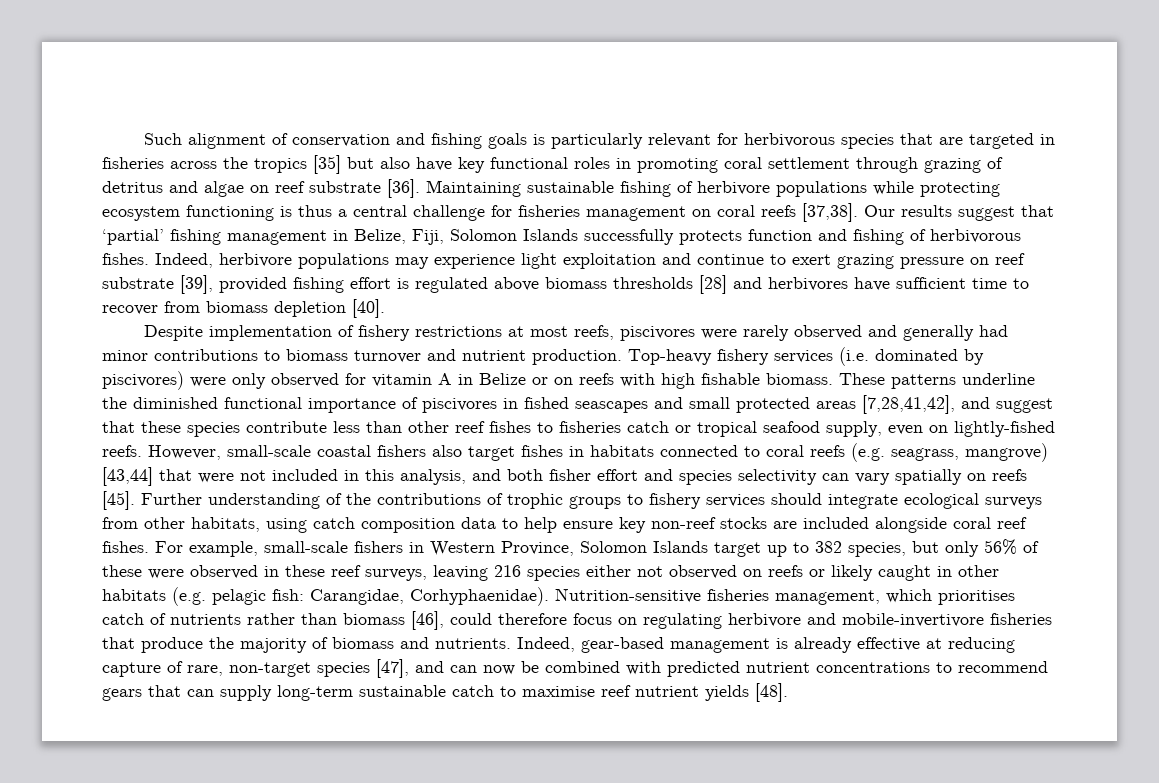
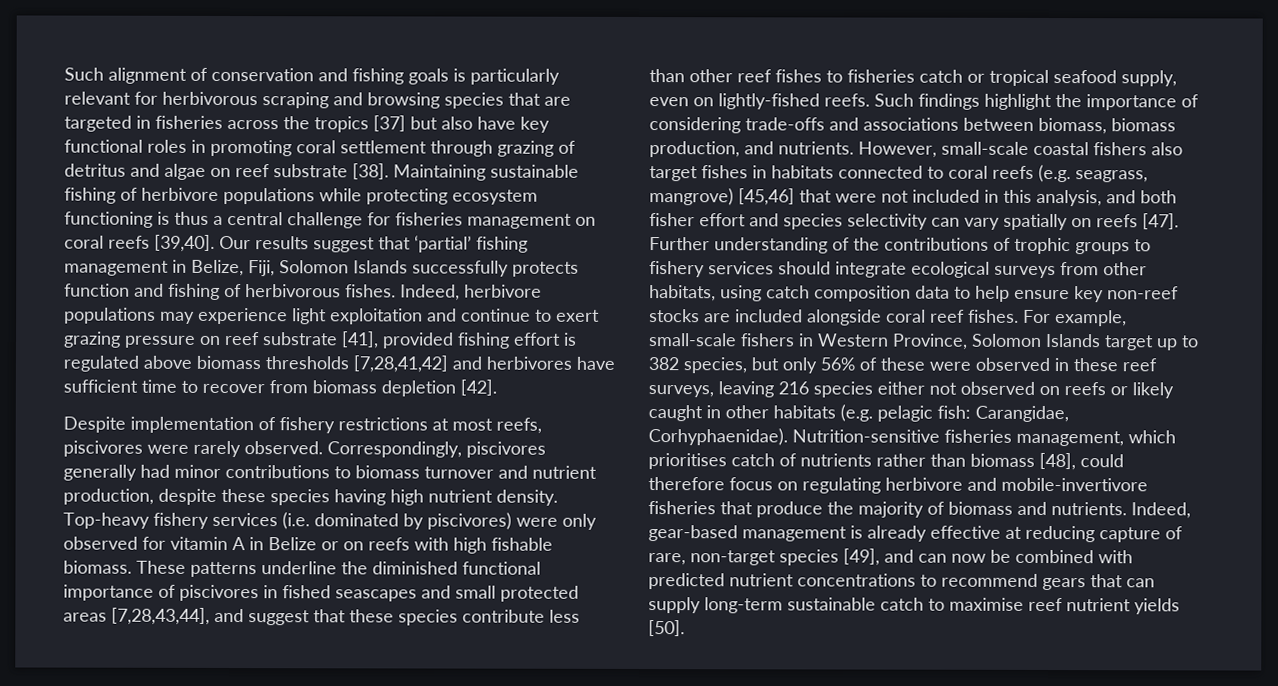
- Such alignment of conservation and fishing goals is particularly relevant for herbivorous species that are targeted in fisheries across the tropics [35] but also have key functional roles in promoting coral settlement through grazing of detritus and algae on reef substrate [36].
+ Such alignment of conservation and fishing goals is particularly relevant for herbivorous scraping and browsing species that are targeted in fisheries across the tropics [37] but also have key functional roles in promoting coral settlement through grazing of detritus and algae on reef substrate [38].
- Maintaining sustainable fishing of herbivore populations while protecting ecosystem functioning is thus a central challenge for fisheries management on coral reefs [37,38].
+ Maintaining sustainable fishing of herbivore populations while protecting ecosystem functioning is thus a central challenge for fisheries management on coral reefs [39,40].
- Indeed, herbivore populations may experience light exploitation and continue to exert grazing pressure on reef substrate [39], provided fishing effort is regulated above biomass thresholds [28] and herbivores have sufficient time to recover from biomass depletion [40].
+ Indeed, herbivore populations may experience light exploitation and continue to exert grazing pressure on reef substrate [41], provided fishing effort is regulated above biomass thresholds [7,28,41,42] and herbivores have sufficient time to recover from biomass depletion [42].
- Despite implementation of fishery restrictions at most reefs, piscivores were rarely observed and generally had minor contributions to biomass turnover and nutrient production.
+ Despite implementation of fishery restrictions at most reefs, piscivores were rarely observed. Correspondingly, piscivores generally had minor contributions to biomass turnover and nutrient production, despite these species having high nutrient density.
- These patterns underline the diminished functional importance of piscivores in fished seascapes and small protected areas [7,28,41,42], and suggest that these species contribute less than other reef fishes to fisheries catch or tropical seafood supply, even on lightly-fished reefs.
+ These patterns underline the diminished functional importance of piscivores in fished seascapes and small protected areas [7,28,43,44], and suggest that these species contribute less than other reef fishes to fisheries catch or tropical seafood supply, even on lightly-fished reefs.
+ Such findings highlight the importance of considering trade-offs and associations between biomass, biomass production, and nutrients.
- However, small-scale coastal fishers also target fishes in habitats connected to coral reefs (e.g. seagrass, mangrove) [43,44] that were not included in this analysis, and both fisher effort and species selectivity can vary spatially on reefs [45].
+ However, small-scale coastal fishers also target fishes in habitats connected to coral reefs (e.g. seagrass, mangrove) [45,46] that were not included in this analysis, and both fisher effort and species selectivity can vary spatially on reefs [47].
- Nutrition-sensitive fisheries management, which prioritises catch of nutrients rather than biomass [46], could therefore focus on regulating herbivore and mobile-invertivore fisheries that produce the majority of biomass and nutrients.
+ Nutrition-sensitive fisheries management, which prioritises catch of nutrients rather than biomass [48], could therefore focus on regulating herbivore and mobile-invertivore fisheries that produce the majority of biomass and nutrients.
- Indeed, gear-based management is already effective at reducing capture of rare, non-target species [47], and can now be combined with predicted nutrient concentrations to recommend gears that can supply long-term sustainable catch to maximise reef nutrient yields [48].
+ Indeed, gear-based management is already effective at reducing capture of rare, non-target species [49], and can now be combined with predicted nutrient concentrations to recommend gears that can supply long-term sustainable catch to maximise reef nutrient yields [50].

